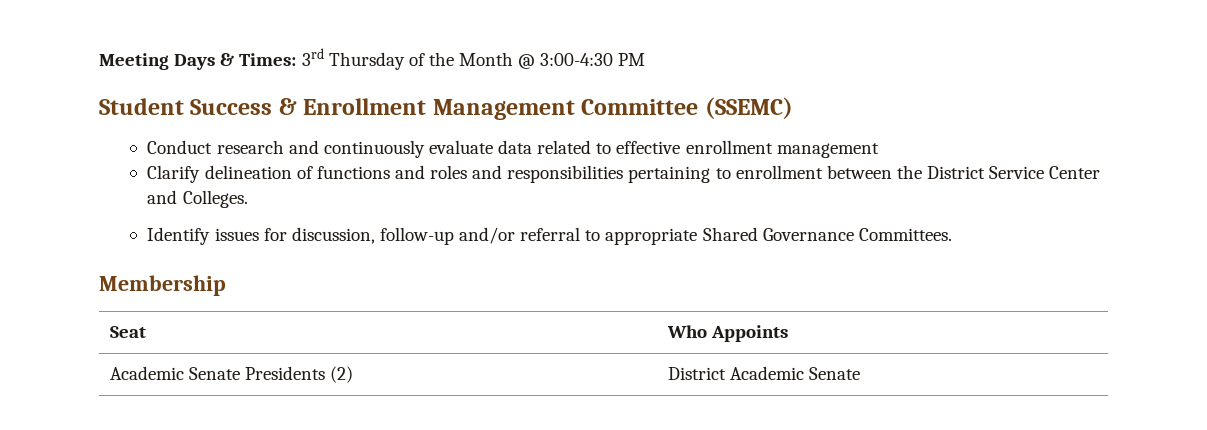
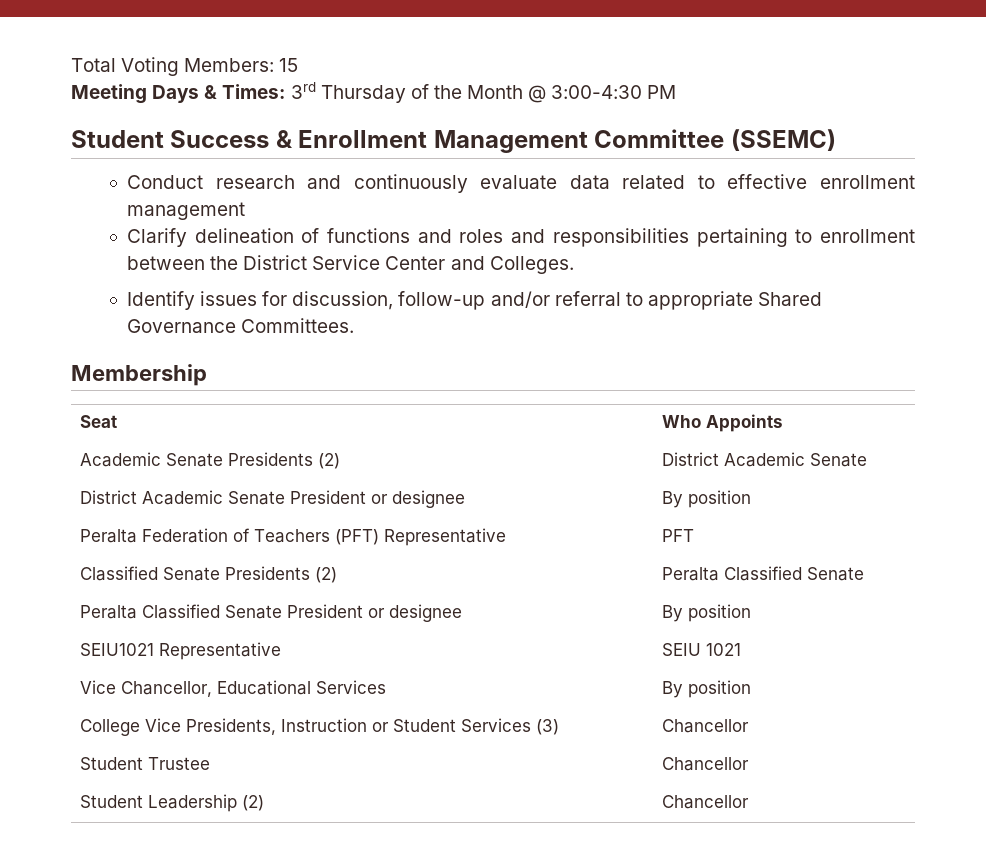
+ Total Voting Members: 15
+ District Academic Senate President or designee | By position
+ Peralta Federation of Teachers (PFT) Representative | PFT
+ Classified Senate Presidents (2) | Peralta Classified Senate
+ Peralta Classified Senate President or designee | By position
+ SEIU1021 Representative | SEIU 1021
+ Vice Chancellor, Educational Services | By position
+ College Vice Presidents, Instruction or Student Services (3) | Chancellor
+ Student Trustee | Chancellor
+ Student Leadership (2) | Chancellor

